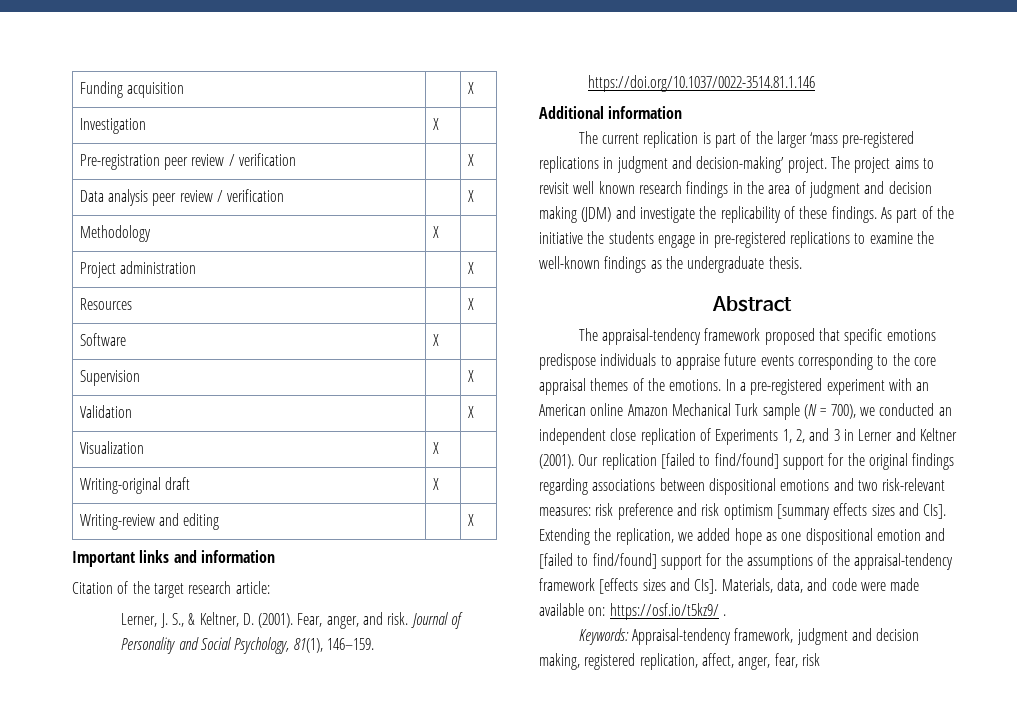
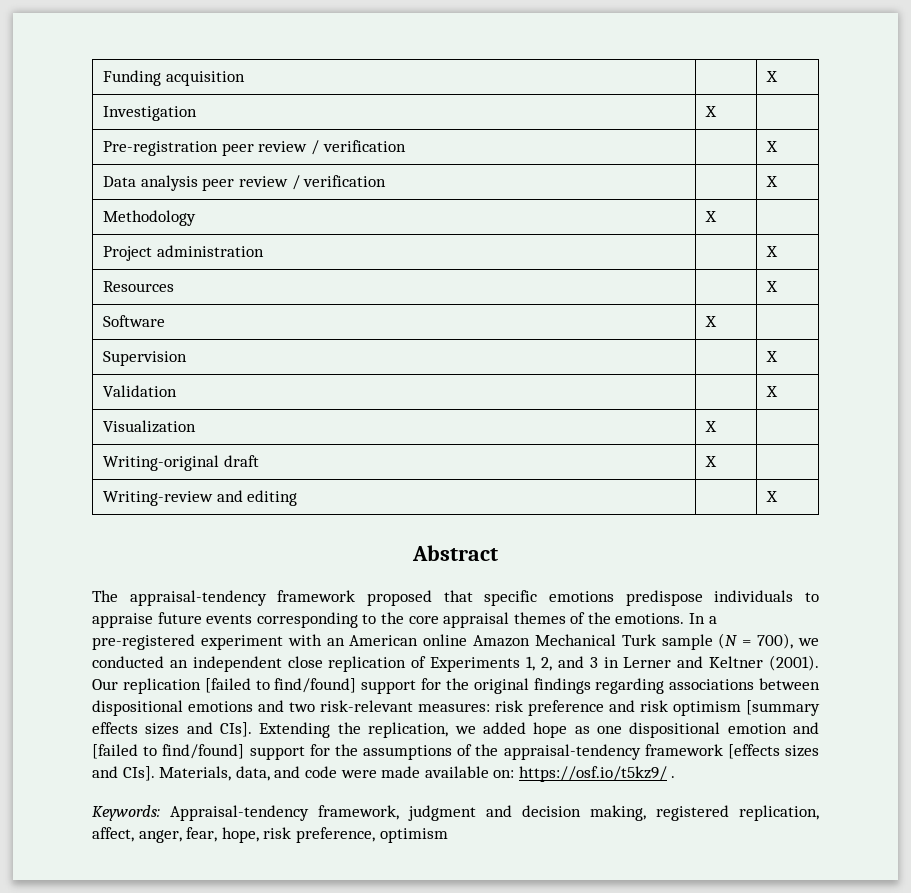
- Important links and information
- Citation of the target research article:
- Lerner, J. S., & Keltner, D. (2001). Fear, anger, and risk. Journal of Personality and Social Psychology, 81(1), 146–159. https://doi.org/10.1037/0022-3514.81.1.146
- Additional information
- The current replication is part of the larger ‘mass pre-registered replications in judgment and decision-making’ project. The project aims to revisit well known research findings in the area of judgment and decision making (JDM) and investigate the replicability of these findings. As part of the initiative the students engage in pre-registered replications to examine the well-known findings as the undergraduate thesis.
- Keywords: Appraisal-tendency framework, judgment and decision making, registered replication, affect, anger, fear, risk
+ Keywords: Appraisal-tendency framework, judgment and decision making, registered replication, affect, anger, fear, hope, risk preference, optimism

